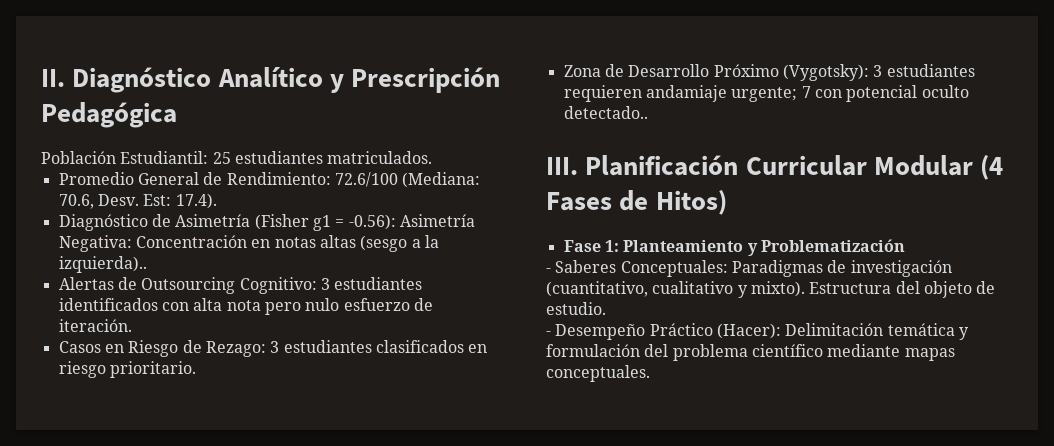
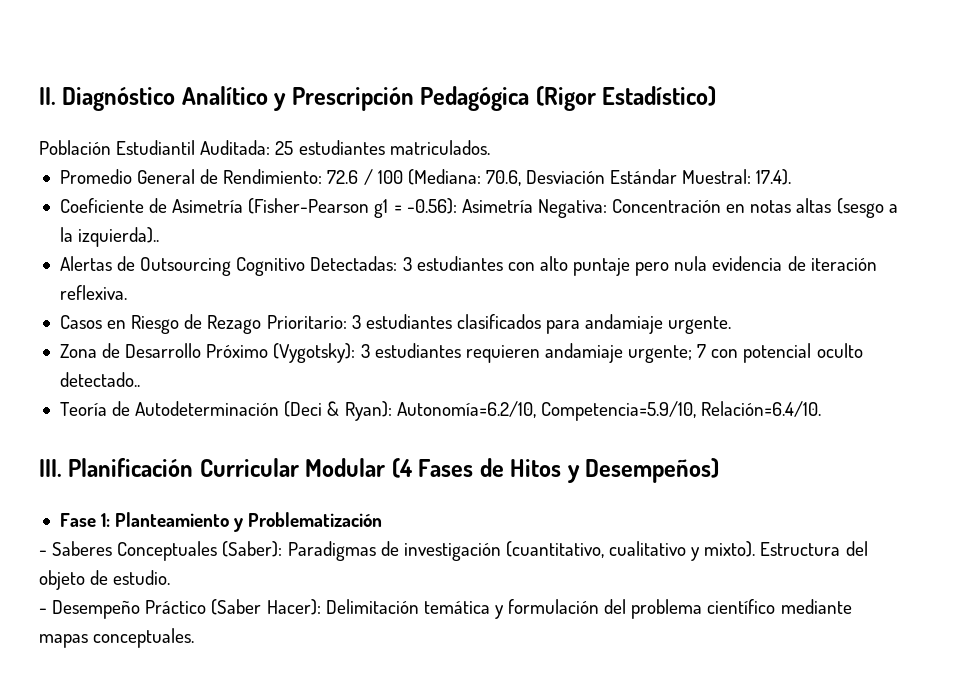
- II. Diagnóstico Analítico y Prescripción Pedagógica
+ II. Diagnóstico Analítico y Prescripción Pedagógica (Rigor Estadístico)
- Población Estudiantil: 25 estudiantes matriculados.
+ Población Estudiantil Auditada: 25 estudiantes matriculados.
- Promedio General de Rendimiento: 72.6/100 (Mediana: 70.6, Desv. Est: 17.4).
+ Promedio General de Rendimiento: 72.6 / 100 (Mediana: 70.6, Desviación Estándar Muestral: 17.4).
- Diagnóstico de Asimetría (Fisher g1 = -0.56): Asimetría Negativa: Concentración en notas altas (sesgo a la izquierda)..
+ Coeficiente de Asimetría (Fisher-Pearson g1 = -0.56): Asimetría Negativa: Concentración en notas altas (sesgo a la izquierda)..
- Alertas de Outsourcing Cognitivo: 3 estudiantes identificados con alta nota pero nulo esfuerzo de iteración.
+ Alertas de Outsourcing Cognitivo Detectadas: 3 estudiantes con alto puntaje pero nula evidencia de iteración reflexiva.
- Casos en Riesgo de Rezago: 3 estudiantes clasificados en riesgo prioritario.
+ Casos en Riesgo de Rezago Prioritario: 3 estudiantes clasificados para andamiaje urgente.
+ Teoría de Autodeterminación (Deci & Ryan): Autonomía=6.2/10, Competencia=5.9/10, Relación=6.4/10.
- III. Planificación Curricular Modular (4 Fases de Hitos)
+ III. Planificación Curricular Modular (4 Fases de Hitos y Desempeños)
- - Saberes Conceptuales: Paradigmas de investigación (cuantitativo, cualitativo y mixto).
+ - Saberes Conceptuales (Saber): Paradigmas de investigación (cuantitativo, cualitativo y mixto).
- - Desempeño Práctico (Hacer): Delimitación temática y formulación del problema científico mediante mapas conceptuales.
+ - Desempeño Práctico (Saber Hacer): Delimitación temática y formulación del problema científico mediante mapas conceptuales.

